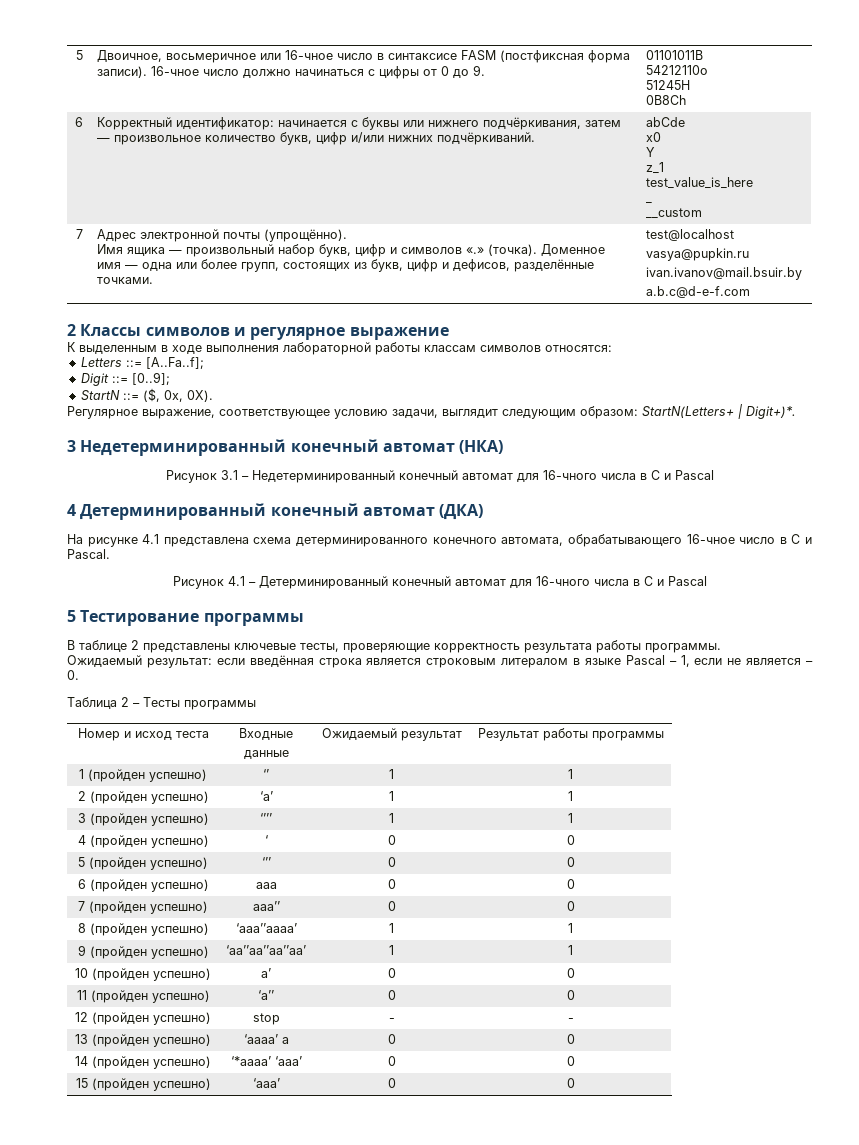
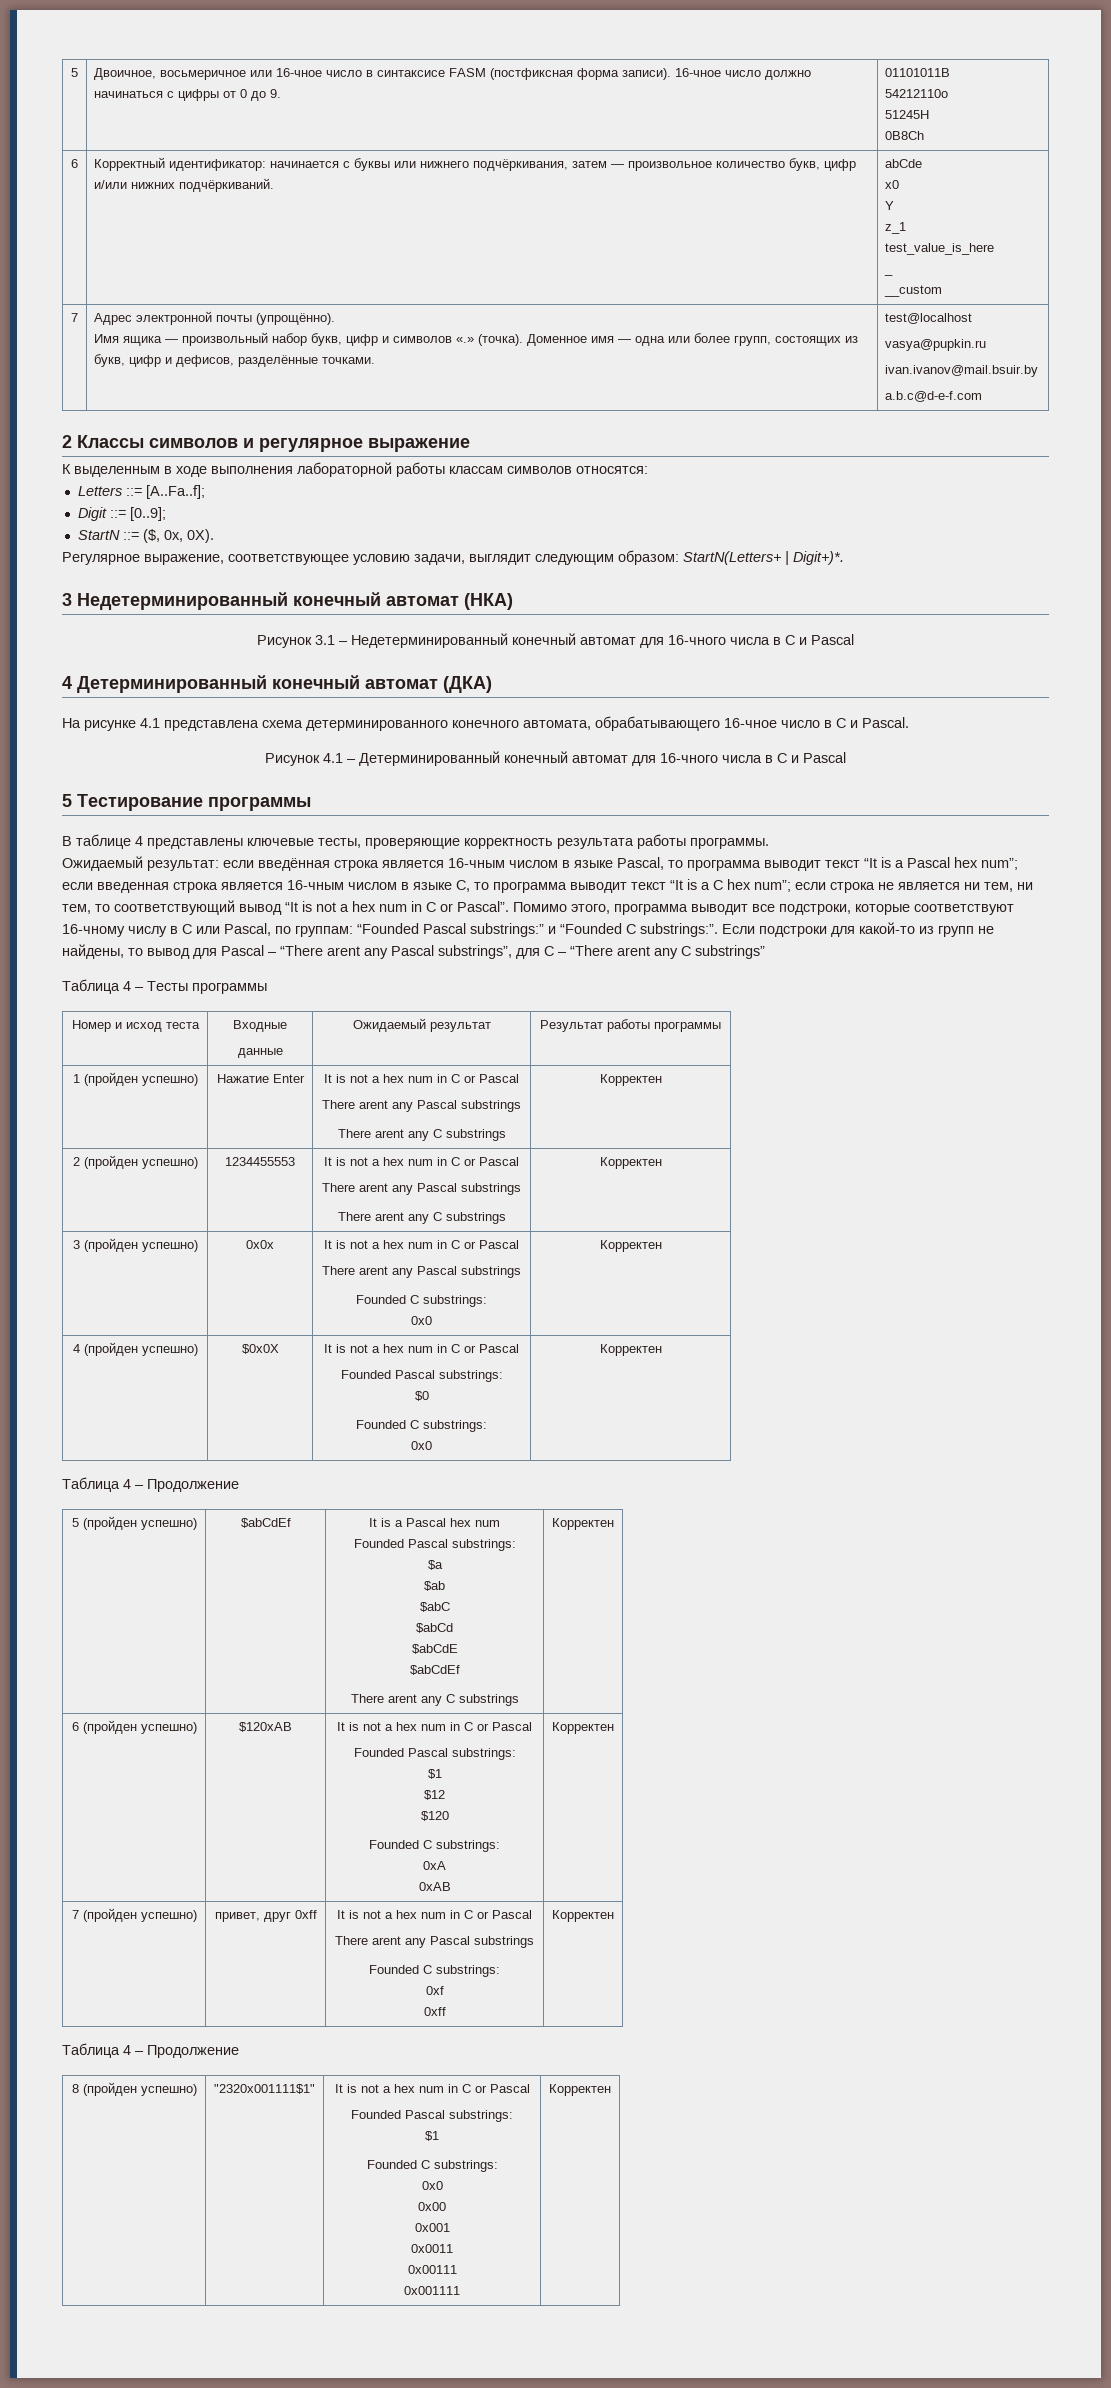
- В таблице 2 представлены ключевые тесты, проверяющие корректность результата работы программы.
+ В таблице 4 представлены ключевые тесты, проверяющие корректность результата работы программы.
- Ожидаемый результат: если введённая строка является строковым литералом в языке Pascal – 1, если не является – 0.
- Таблица 2 – Тесты программы
+ Ожидаемый результат: если введённая строка является 16-чным числом в языке Pascal, то программа выводит текст “It is a Pascal hex num”; если введенная строка является 16-чным числом в языке C, то программа выводит текст “It is a C hex num”; если строка не является ни тем, ни тем, то соответствующий вывод “It is not a hex num in C or Pascal”. Помимо этого, программа выводит все подстроки, которые соответствуют 16-чному числу в С или Pascal, по группам: “Founded Pascal substrings:” и “Founded C substrings:”. Если подстроки для какой-то из групп не найдены, то вывод для Pascal – “There arent any Pascal substrings”, для С – “There arent any C substrings”
+ Таблица 4 – Тесты программы
- 1 (пройден успешно) | ‘’ | 1 | 1
- 2 (пройден успешно) | ‘а’ | 1 | 1
- 3 (пройден успешно) | ‘’’’ | 1 | 1
- 4 (пройден успешно) | ‘ | 0 | 0
- 5 (пройден успешно) | ‘’’ | 0 | 0
- 6 (пройден успешно) | aaa | 0 | 0
- 7 (пройден успешно) | aaa’’ | 0 | 0
- 8 (пройден успешно) | ‘aaa’’aaaa’ | 1 | 1
- 9 (пройден успешно) | ‘aa’’aa’’aa’’aa’ | 1 | 1
- 10 (пройден успешно) | a’ | 0 | 0
- 11 (пройден успешно) | ‘a’’ | 0 | 0
- 12 (пройден успешно) | stop | - | -
- 13 (пройден успешно) | ‘aaaa’ a | 0 | 0
- 14 (пройден успешно) | ‘*aaaa’ ‘aaa’ | 0 | 0
- 15 (пройден успешно) | ‘aaa’ | 0 | 0
+ 1 (пройден успешно) | Нажатие Enter | It is not a hex num in C or Pascal
+ There arent any Pascal substrings
+ There arent any C substrings | Корректен
+ 2 (пройден успешно) | 1234455553 | It is not a hex num in C or Pascal
+ There arent any Pascal substrings
+ There arent any C substrings | Корректен
+ 3 (пройден успешно) | 0x0x | It is not a hex num in C or Pascal
+ There arent any Pascal substrings
+ Founded C substrings:
+ 0x0 | Корректен
+ 4 (пройден успешно) | $0x0X | It is not a hex num in C or Pascal
+ Founded Pascal substrings:
+ $0
+ Founded C substrings:
+ 0x0 | Корректен
+ Таблица 4 – Продолжение
+ 5 (пройден успешно) | $abCdEf | It is a Pascal hex num
+ Founded Pascal substrings:
+ $a
+ $ab
+ $abC
+ $abCd
+ $abCdE
+ $abCdEf
+ There arent any C substrings | Корректен
+ 6 (пройден успешно) | $120xAB | It is not a hex num in C or Pascal
+ Founded Pascal substrings:
+ $1
+ $12
+ $120
+ Founded C substrings:
+ 0xA
+ 0xAB | Корректен
+ 7 (пройден успешно) | привет, друг 0xff | It is not a hex num in C or Pascal
+ There arent any Pascal substrings
+ Founded C substrings:
+ 0xf
+ 0xff | Корректен
+ Таблица 4 – Продолжение
+ 8 (пройден успешно) | "2320x001111$1" | It is not a hex num in C or Pascal
+ Founded Pascal substrings:
+ $1
+ Founded C substrings:
+ 0x0
+ 0x00
+ 0x001
+ 0x0011
+ 0x00111
+ 0x001111 | Корректен

